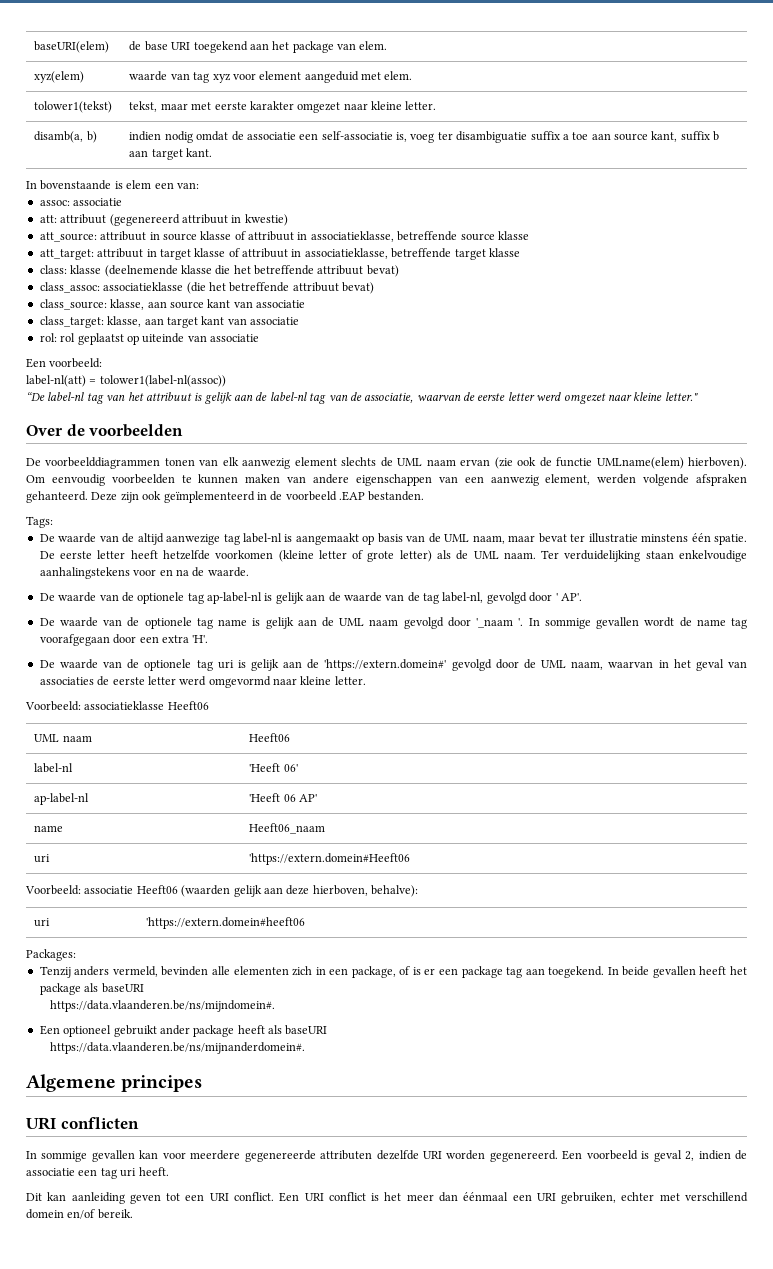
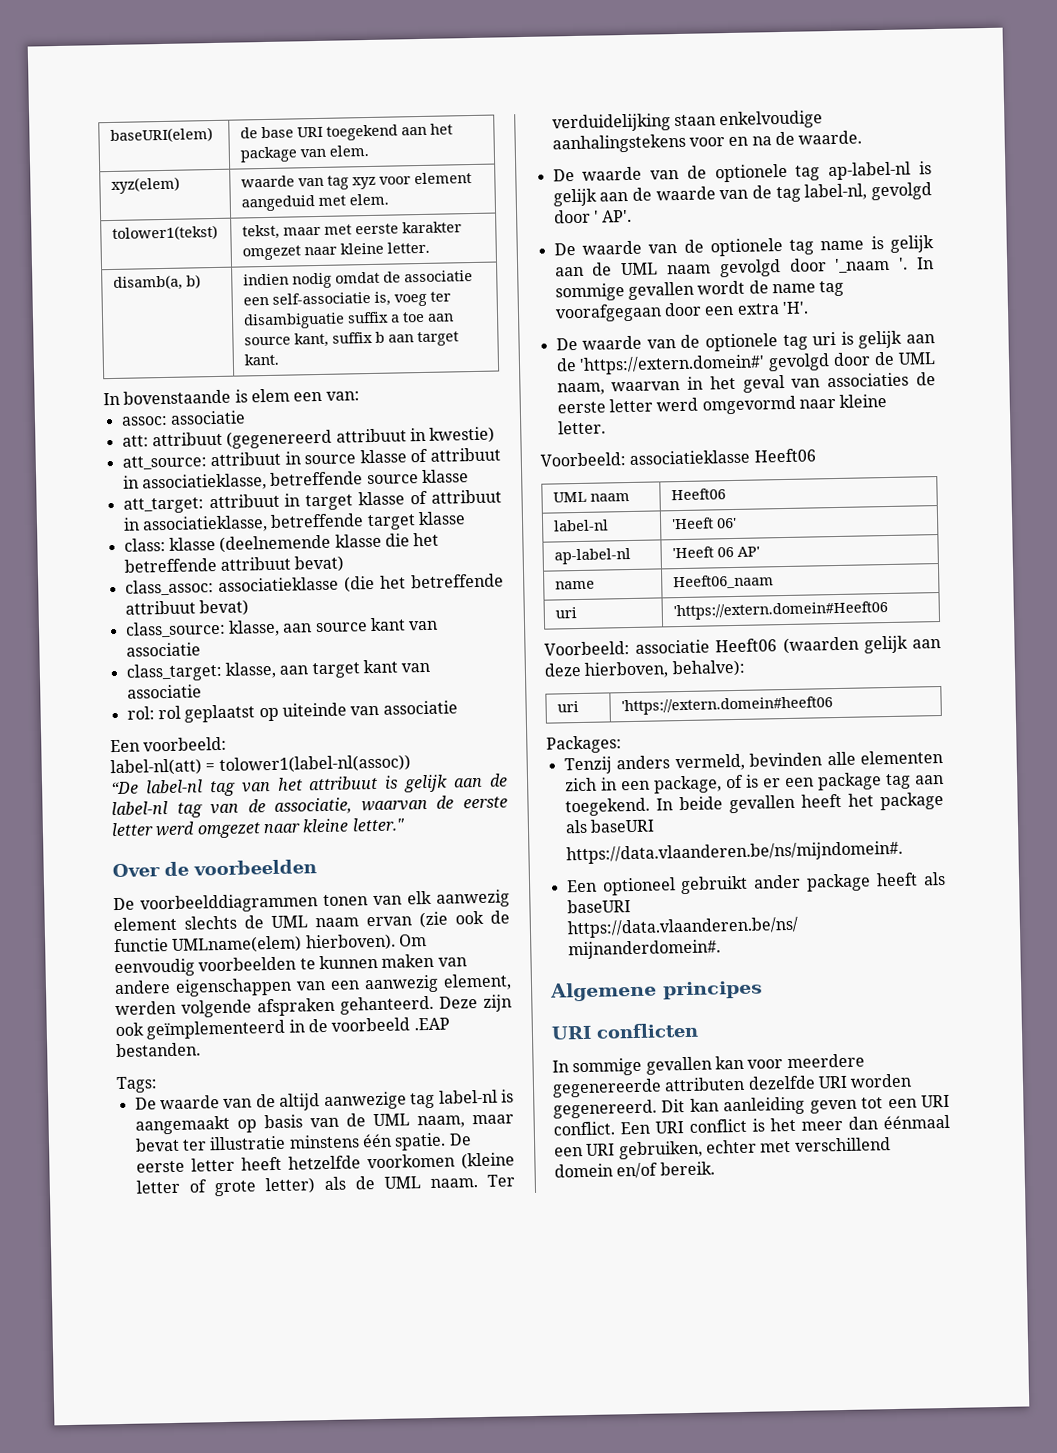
- In sommige gevallen kan voor meerdere gegenereerde attributen dezelfde URI worden gegenereerd. Een voorbeeld is geval 2, indien de associatie een tag uri heeft.
- Dit kan aanleiding geven tot een URI conflict.
+ In sommige gevallen kan voor meerdere gegenereerde attributen dezelfde URI worden gegenereerd. Dit kan aanleiding geven tot een URI conflict.

